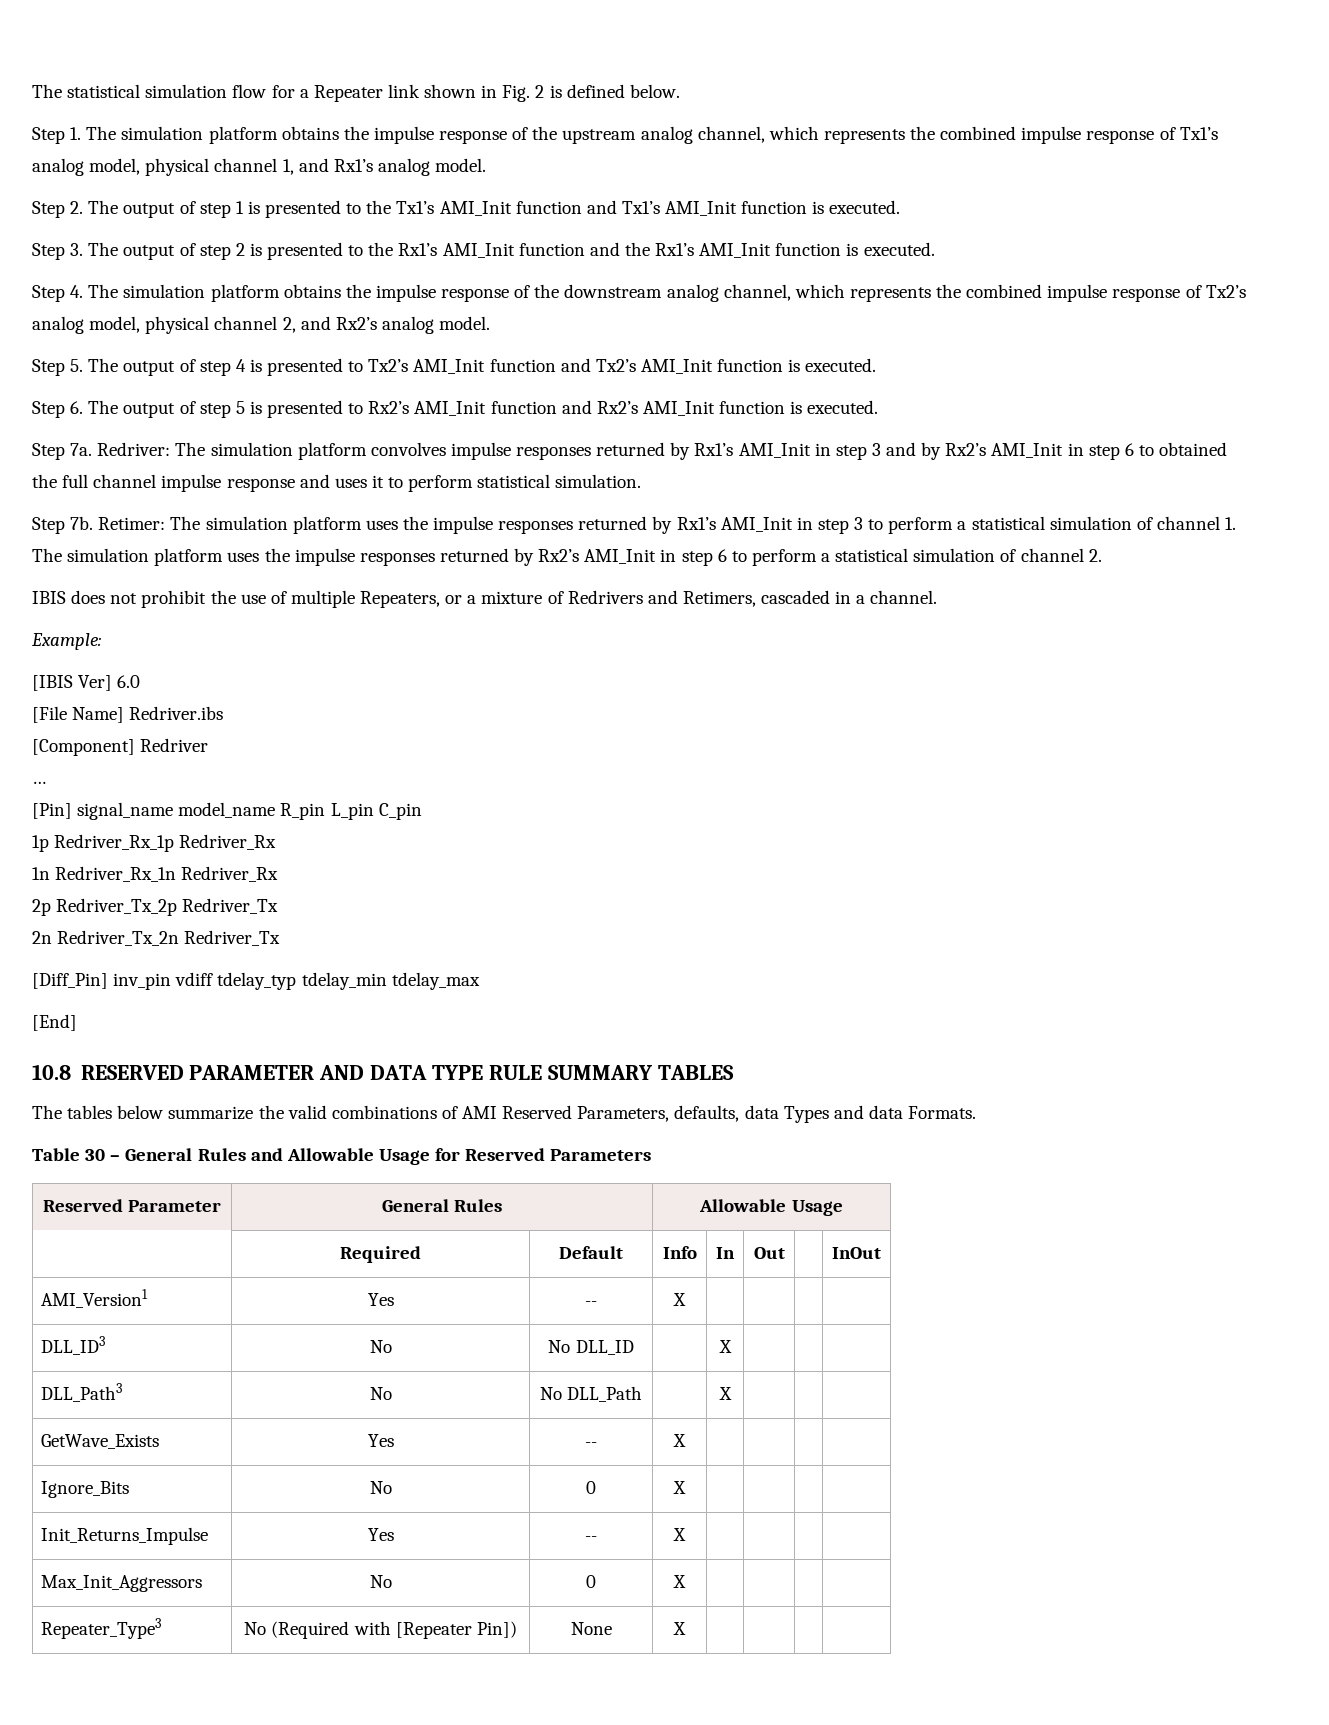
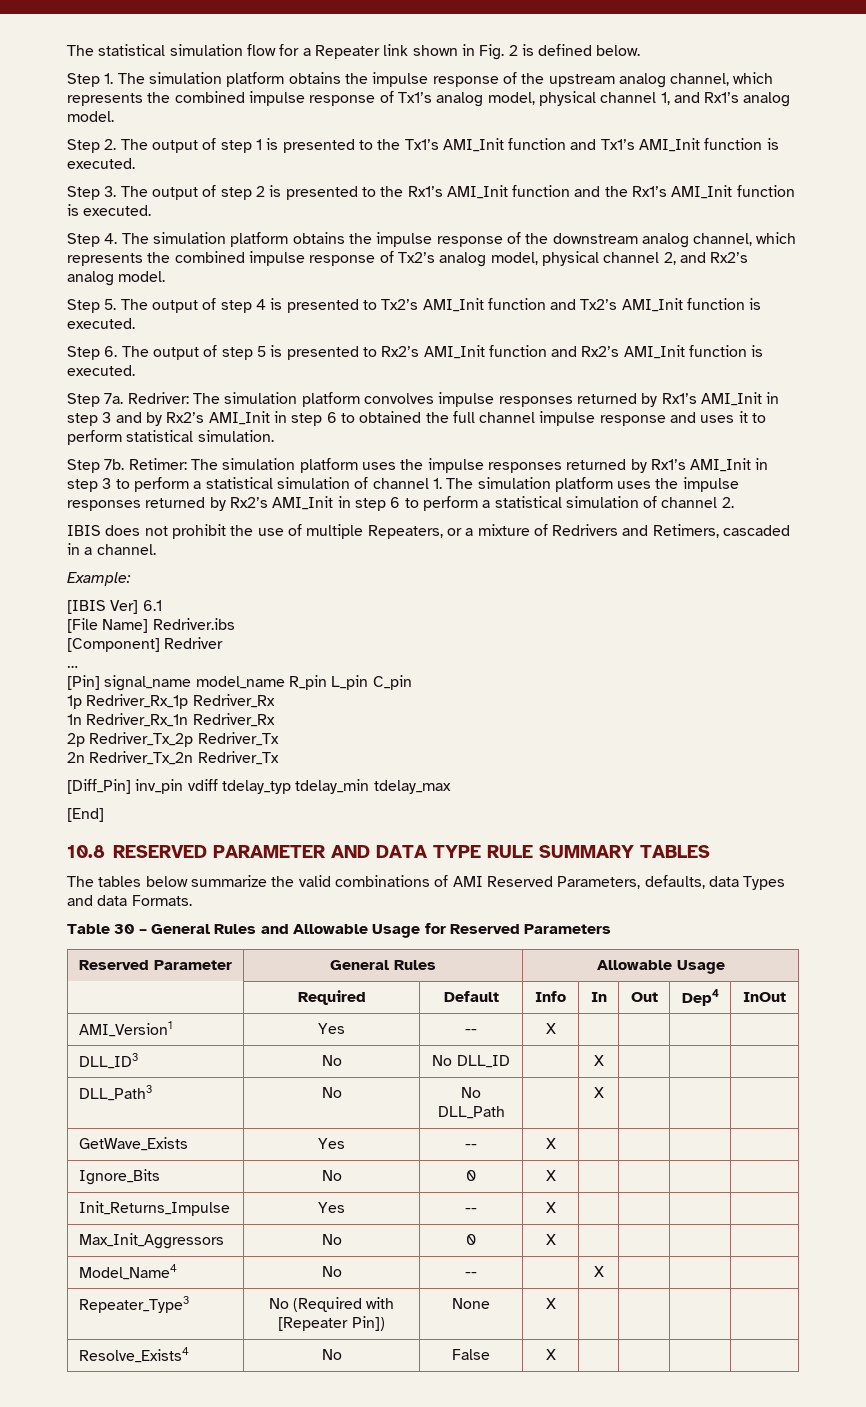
- [IBIS Ver] 6.0
+ [IBIS Ver] 6.1
- | Required | Default | Info | In | Out | | InOut
+ | Required | Default | Info | In | Out | Dep4 | InOut
+ Model_Name4 | No | -- | | X | | |
+ Resolve_Exists4 | No | False | X | | | |

